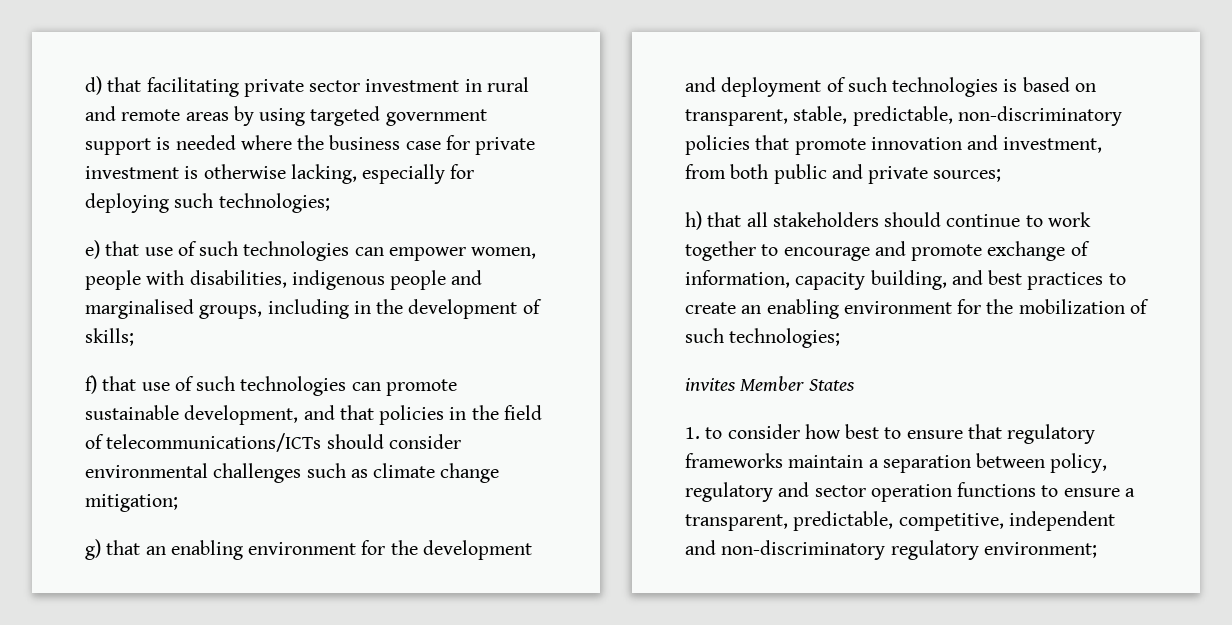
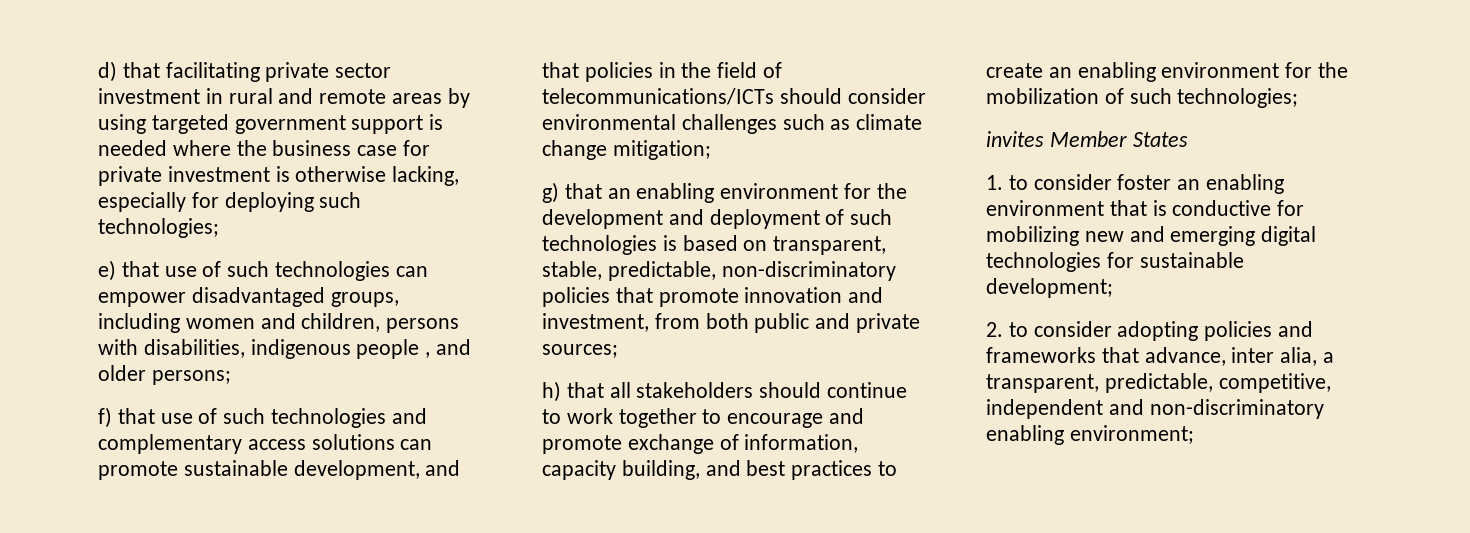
- e) that use of such technologies can empower women, people with disabilities, indigenous people and marginalised groups, including in the development of skills;
+ e) that use of such technologies can empower disadvantaged groups, including women and children, persons with disabilities, indigenous people , and older persons;
- f) that use of such technologies can promote sustainable development, and that policies in the field of telecommunications/ICTs should consider environmental challenges such as climate change mitigation;
+ f) that use of such technologies and complementary access solutions can promote sustainable development, and that policies in the field of telecommunications/ICTs should consider environmental challenges such as climate change mitigation;
- 1. to consider how best to ensure that regulatory frameworks maintain a separation between policy, regulatory and sector operation functions to ensure a transparent, predictable, competitive, independent and non-discriminatory regulatory environment;
+ 1. to consider foster an enabling environment that is conductive for mobilizing new and emerging digital technologies for sustainable development;
+ 2. to consider adopting policies and frameworks that advance, inter alia, a transparent, predictable, competitive, independent and non-discriminatory enabling environment;

